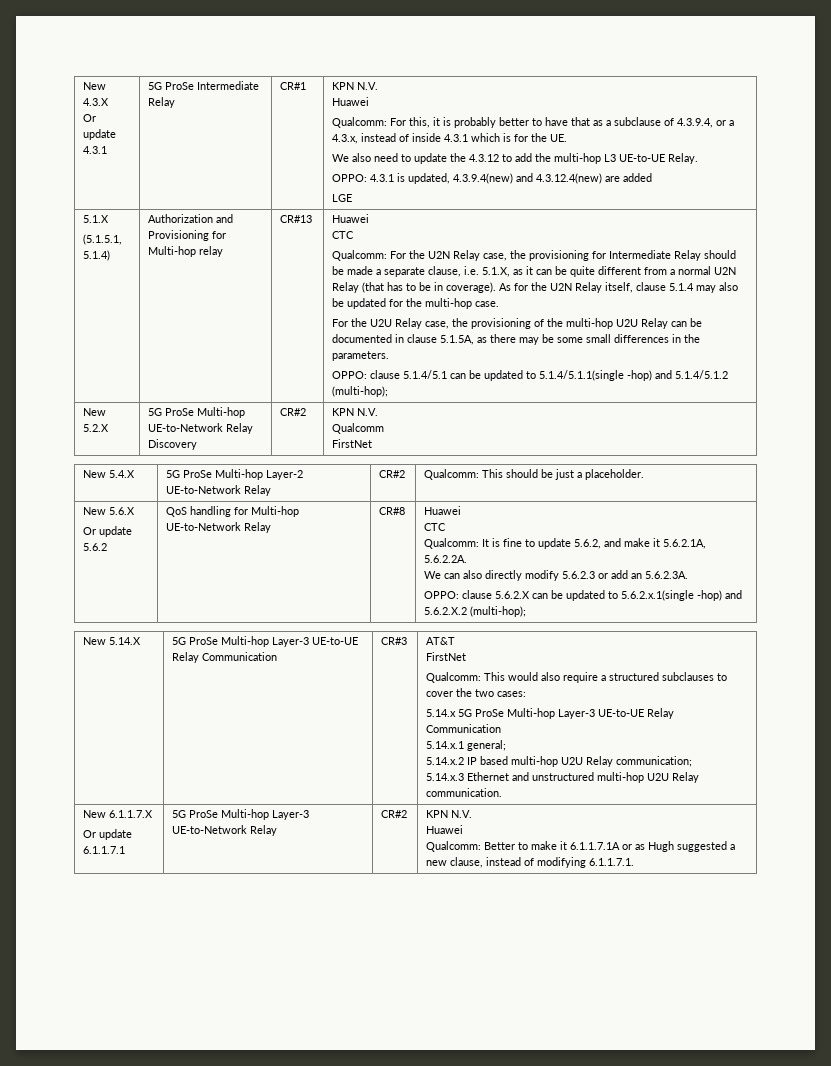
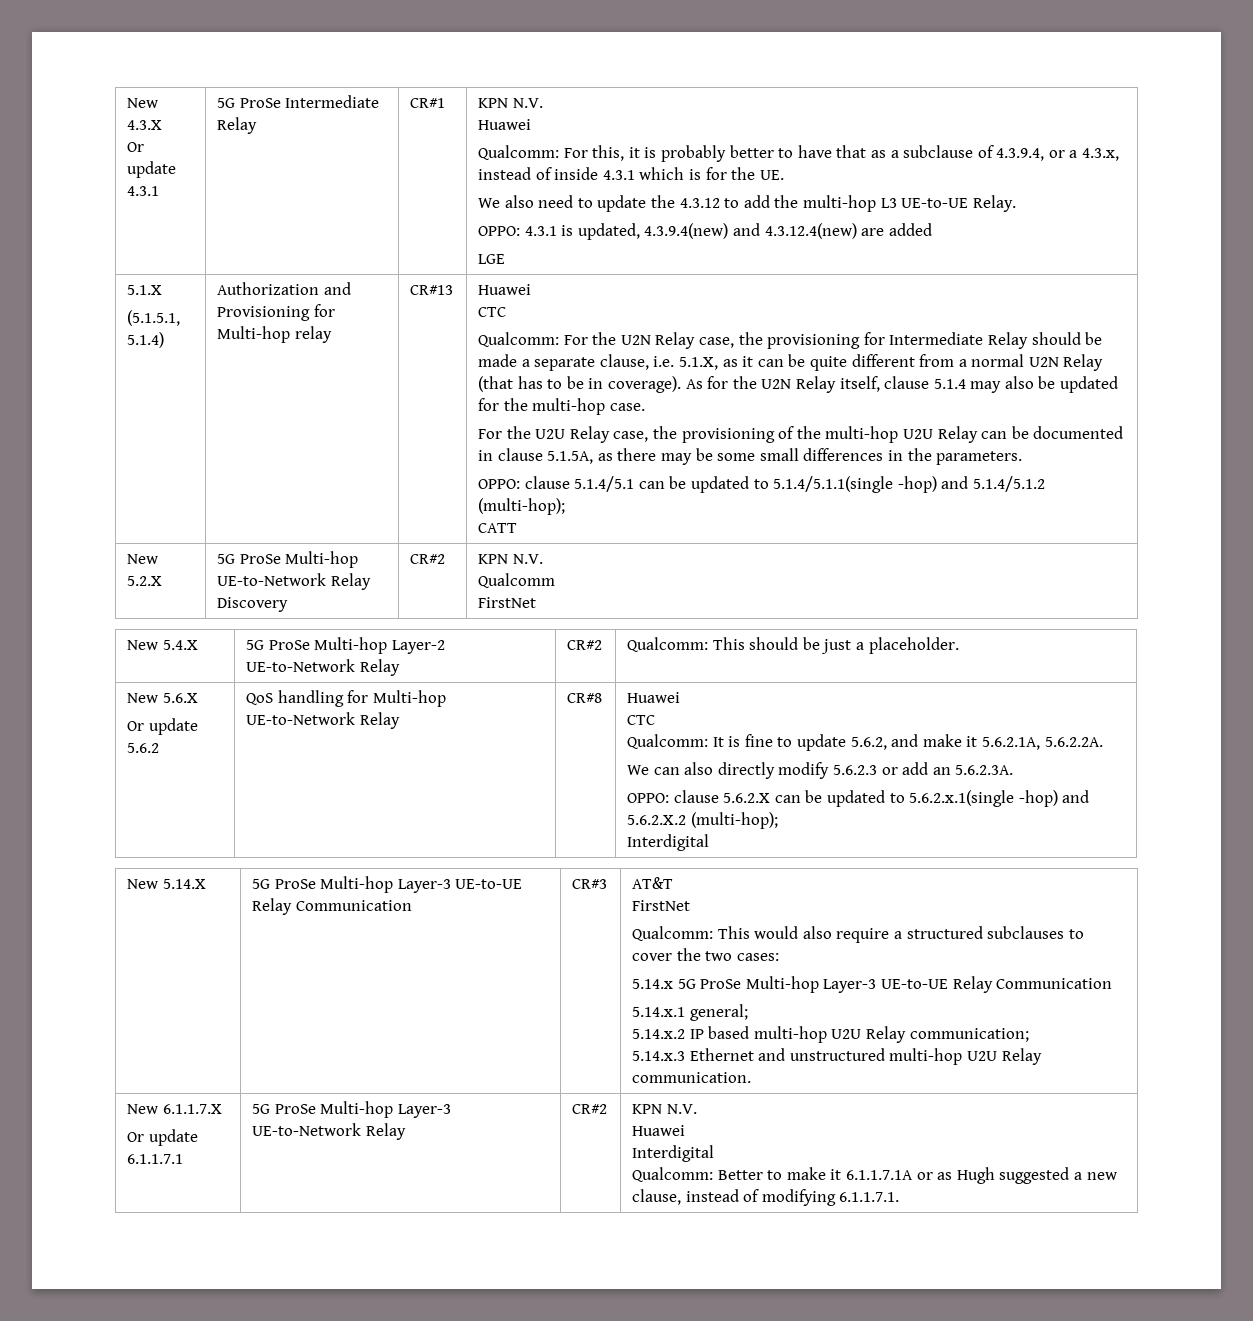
+ CATT
  OPPO: clause 5.6.2.X can be updated to 5.6.2.x.1(single -hop) and 5.6.2.X.2 (multi-hop);
+ Interdigital
  New 6.1.1.7.X
  Or update 6.1.1.7.1 | 5G ProSe Multi-hop Layer-3 UE-to-Network Relay | CR#2 | KPN N.V.
  Huawei
+ Interdigital

